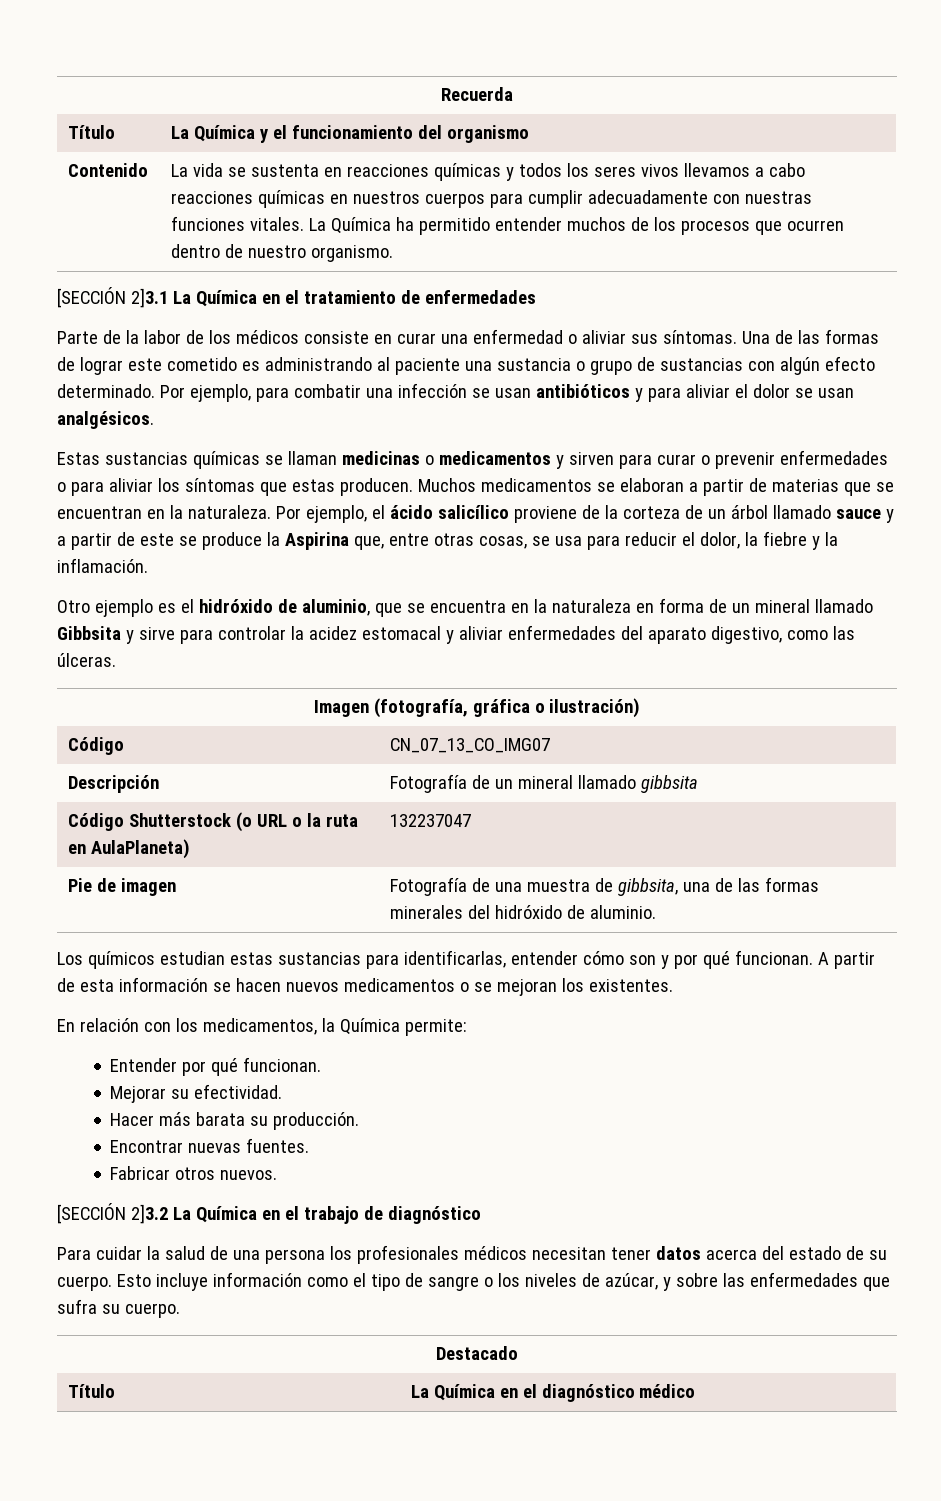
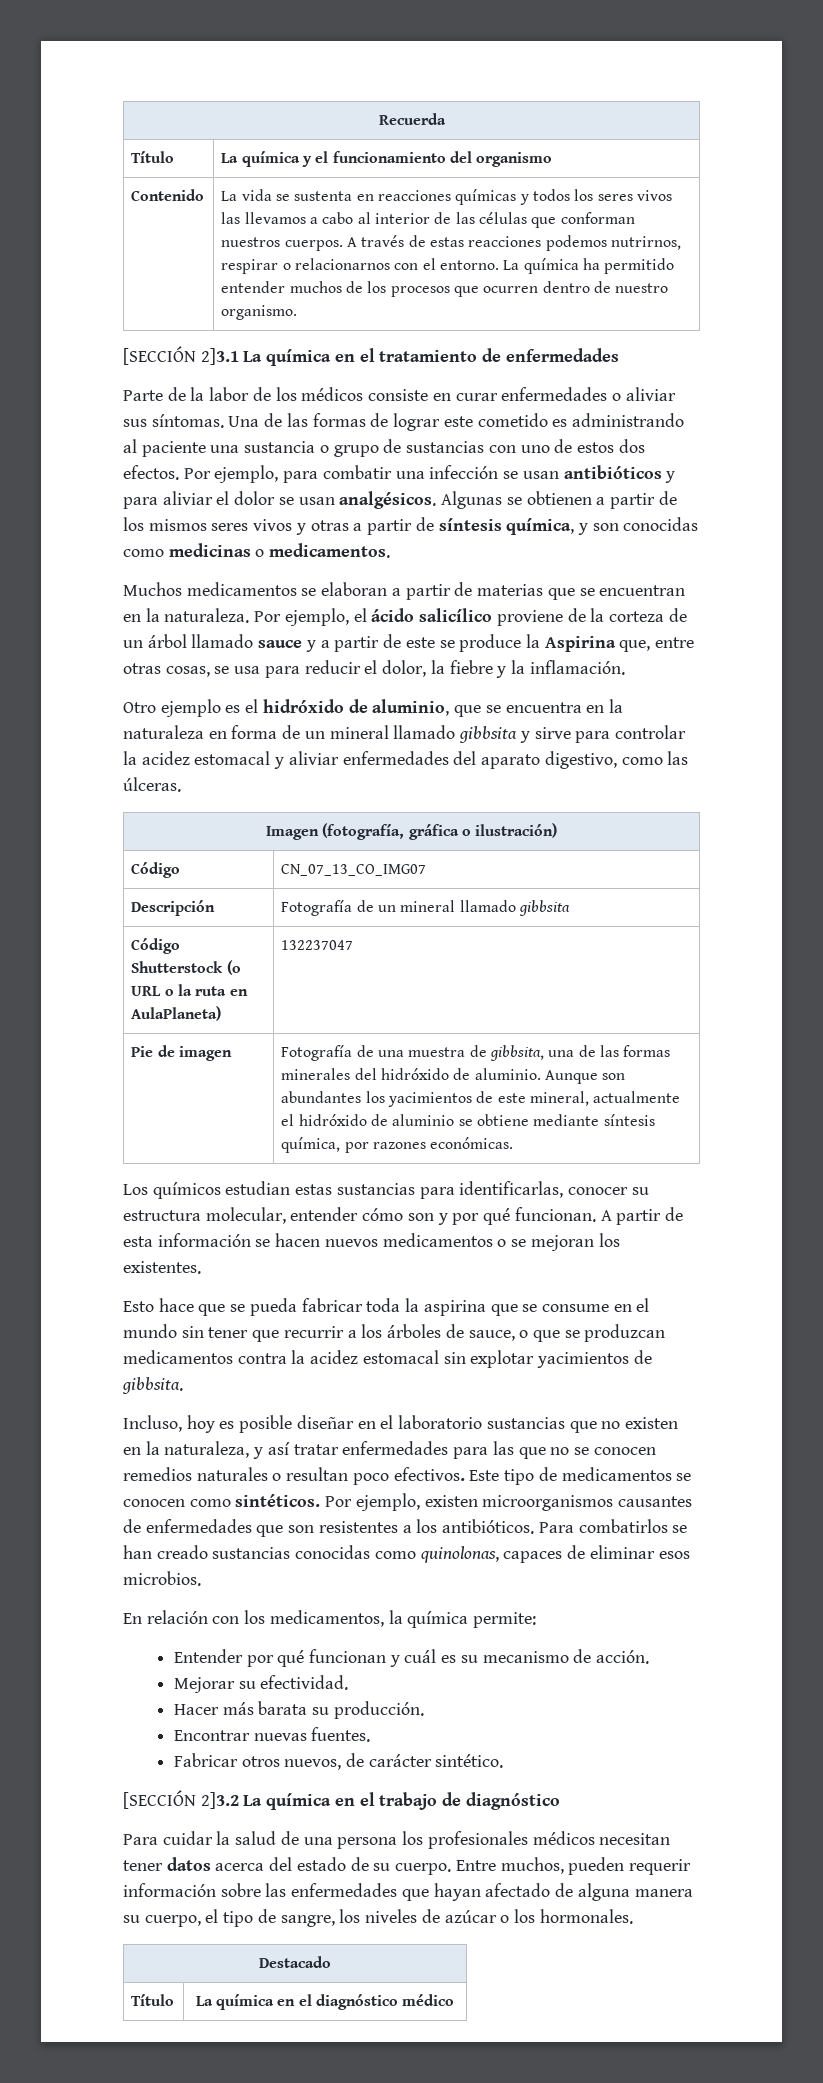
- Título | La Química y el funcionamiento del organismo
+ Título | La química y el funcionamiento del organismo
- La vida se sustenta en reacciones químicas y todos los seres vivos llevamos a cabo reacciones químicas en nuestros cuerpos para cumplir adecuadamente con nuestras funciones vitales. La Química ha permitido entender muchos de los procesos que ocurren dentro de nuestro organismo.
+ La vida se sustenta en reacciones químicas y todos los seres vivos las llevamos a cabo al interior de las células que conforman nuestros cuerpos. A través de estas reacciones podemos nutrirnos, respirar o relacionarnos con el entorno. La química ha permitido entender muchos de los procesos que ocurren dentro de nuestro organismo.
- [SECCIÓN 2]3.1 La Química en el tratamiento de enfermedades
+ [SECCIÓN 2]3.1 La química en el tratamiento de enfermedades
- Parte de la labor de los médicos consiste en curar una enfermedad o aliviar sus síntomas.
+ Parte de la labor de los médicos consiste en curar enfermedades o aliviar sus síntomas.
- Una de las formas de lograr este cometido es administrando al paciente una sustancia o grupo de sustancias con algún efecto determinado.
+ Una de las formas de lograr este cometido es administrando al paciente una sustancia o grupo de sustancias con uno de estos dos efectos.
- Por ejemplo, para combatir una infección se usan antibióticos y para aliviar el dolor se usan analgésicos.
- Estas sustancias químicas se llaman medicinas o medicamentos y sirven para curar o prevenir enfermedades o para aliviar los síntomas que estas producen. Muchos medicamentos se elaboran a partir de materias que se encuentran en la naturaleza.
+ Por ejemplo, para combatir una infección se usan antibióticos y para aliviar el dolor se usan analgésicos. Algunas se obtienen a partir de los mismos seres vivos y otras a partir de síntesis química, y son conocidas como medicinas o medicamentos.
+ Muchos medicamentos se elaboran a partir de materias que se encuentran en la naturaleza.
- Otro ejemplo es el hidróxido de aluminio, que se encuentra en la naturaleza en forma de un mineral llamado Gibbsita y sirve para controlar la acidez estomacal y aliviar enfermedades del aparato digestivo, como las úlceras.
+ Otro ejemplo es el hidróxido de aluminio, que se encuentra en la naturaleza en forma de un mineral llamado gibbsita y sirve para controlar la acidez estomacal y aliviar enfermedades del aparato digestivo, como las úlceras.
- Pie de imagen | Fotografía de una muestra de gibbsita, una de las formas minerales del hidróxido de aluminio.
+ Pie de imagen | Fotografía de una muestra de gibbsita, una de las formas minerales del hidróxido de aluminio. Aunque son abundantes los yacimientos de este mineral, actualmente el hidróxido de aluminio se obtiene mediante síntesis química, por razones económicas.
- Los químicos estudian estas sustancias para identificarlas, entender cómo son y por qué funcionan.
+ Los químicos estudian estas sustancias para identificarlas, conocer su estructura molecular, entender cómo son y por qué funcionan.
+ Esto hace que se pueda fabricar toda la aspirina que se consume en el mundo sin tener que recurrir a los árboles de sauce, o que se produzcan medicamentos contra la acidez estomacal sin explotar yacimientos de gibbsita.
+ Incluso, hoy es posible diseñar en el laboratorio sustancias que no existen en la naturaleza, y así tratar enfermedades para las que no se conocen remedios naturales o resultan poco efectivos. Este tipo de medicamentos se conocen como sintéticos. Por ejemplo, existen microorganismos causantes de enfermedades que son resistentes a los antibióticos. Para combatirlos se han creado sustancias conocidas como quinolonas, capaces de eliminar esos microbios.
- En relación con los medicamentos, la Química permite:
+ En relación con los medicamentos, la química permite:
- Entender por qué funcionan.
+ Entender por qué funcionan y cuál es su mecanismo de acción.
- Fabricar otros nuevos.
+ Fabricar otros nuevos, de carácter sintético.
- [SECCIÓN 2]3.2 La Química en el trabajo de diagnóstico
+ [SECCIÓN 2]3.2 La química en el trabajo de diagnóstico
- Esto incluye información como el tipo de sangre o los niveles de azúcar, y sobre las enfermedades que sufra su cuerpo.
+ Entre muchos, pueden requerir información sobre las enfermedades que hayan afectado de alguna manera su cuerpo, el tipo de sangre, los niveles de azúcar o los hormonales.
- Título | La Química en el diagnóstico médico
+ Título | La química en el diagnóstico médico

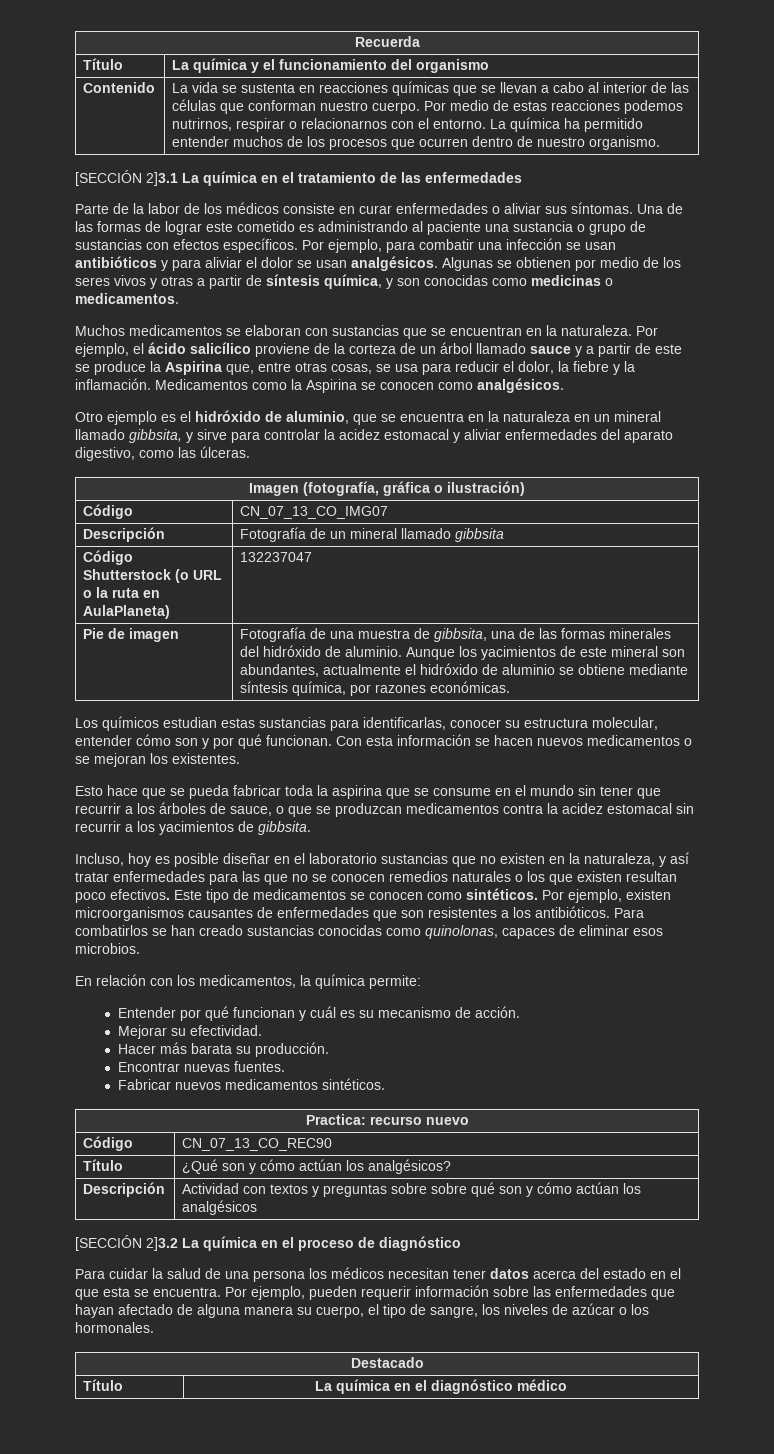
- La vida se sustenta en reacciones químicas y todos los seres vivos las llevamos a cabo al interior de las células que conforman nuestros cuerpos. A través de estas reacciones podemos nutrirnos, respirar o relacionarnos con el entorno.
+ La vida se sustenta en reacciones químicas que se llevan a cabo al interior de las células que conforman nuestro cuerpo. Por medio de estas reacciones podemos nutrirnos, respirar o relacionarnos con el entorno.
- [SECCIÓN 2]3.1 La química en el tratamiento de enfermedades
+ [SECCIÓN 2]3.1 La química en el tratamiento de las enfermedades
- Una de las formas de lograr este cometido es administrando al paciente una sustancia o grupo de sustancias con uno de estos dos efectos.
+ Una de las formas de lograr este cometido es administrando al paciente una sustancia o grupo de sustancias con efectos específicos.
- Algunas se obtienen a partir de los mismos seres vivos y otras a partir de síntesis química, y son conocidas como medicinas o medicamentos.
+ Algunas se obtienen por medio de los seres vivos y otras a partir de síntesis química, y son conocidas como medicinas o medicamentos.
- Muchos medicamentos se elaboran a partir de materias que se encuentran en la naturaleza.
+ Muchos medicamentos se elaboran con sustancias que se encuentran en la naturaleza.
+ Medicamentos como la Aspirina se conocen como analgésicos.
- Otro ejemplo es el hidróxido de aluminio, que se encuentra en la naturaleza en forma de un mineral llamado gibbsita y sirve para controlar la acidez estomacal y aliviar enfermedades del aparato digestivo, como las úlceras.
+ Otro ejemplo es el hidróxido de aluminio, que se encuentra en la naturaleza en un mineral llamado gibbsita, y sirve para controlar la acidez estomacal y aliviar enfermedades del aparato digestivo, como las úlceras.
- Pie de imagen | Fotografía de una muestra de gibbsita, una de las formas minerales del hidróxido de aluminio. Aunque son abundantes los yacimientos de este mineral, actualmente el hidróxido de aluminio se obtiene mediante síntesis química, por razones económicas.
+ Pie de imagen | Fotografía de una muestra de gibbsita, una de las formas minerales del hidróxido de aluminio. Aunque los yacimientos de este mineral son abundantes, actualmente el hidróxido de aluminio se obtiene mediante síntesis química, por razones económicas.
- A partir de esta información se hacen nuevos medicamentos o se mejoran los existentes.
+ Con esta información se hacen nuevos medicamentos o se mejoran los existentes.
- Esto hace que se pueda fabricar toda la aspirina que se consume en el mundo sin tener que recurrir a los árboles de sauce, o que se produzcan medicamentos contra la acidez estomacal sin explotar yacimientos de gibbsita.
+ Esto hace que se pueda fabricar toda la aspirina que se consume en el mundo sin tener que recurrir a los árboles de sauce, o que se produzcan medicamentos contra la acidez estomacal sin recurrir a los yacimientos de gibbsita.
- Incluso, hoy es posible diseñar en el laboratorio sustancias que no existen en la naturaleza, y así tratar enfermedades para las que no se conocen remedios naturales o resultan poco efectivos.
+ Incluso, hoy es posible diseñar en el laboratorio sustancias que no existen en la naturaleza, y así tratar enfermedades para las que no se conocen remedios naturales o los que existen resultan poco efectivos.
- Fabricar otros nuevos, de carácter sintético.
+ Fabricar nuevos medicamentos sintéticos.
+ Practica: recurso nuevo
+ Código | CN_07_13_CO_REC90
+ Título | ¿Qué son y cómo actúan los analgésicos?
+ Descripción | Actividad con textos y preguntas sobre sobre qué son y cómo actúan los analgésicos
- [SECCIÓN 2]3.2 La química en el trabajo de diagnóstico
+ [SECCIÓN 2]3.2 La química en el proceso de diagnóstico
- Para cuidar la salud de una persona los profesionales médicos necesitan tener datos acerca del estado de su cuerpo. Entre muchos, pueden requerir información sobre las enfermedades que hayan afectado de alguna manera su cuerpo, el tipo de sangre, los niveles de azúcar o los hormonales.
+ Para cuidar la salud de una persona los médicos necesitan tener datos acerca del estado en el que esta se encuentra. Por ejemplo, pueden requerir información sobre las enfermedades que hayan afectado de alguna manera su cuerpo, el tipo de sangre, los niveles de azúcar o los hormonales.

